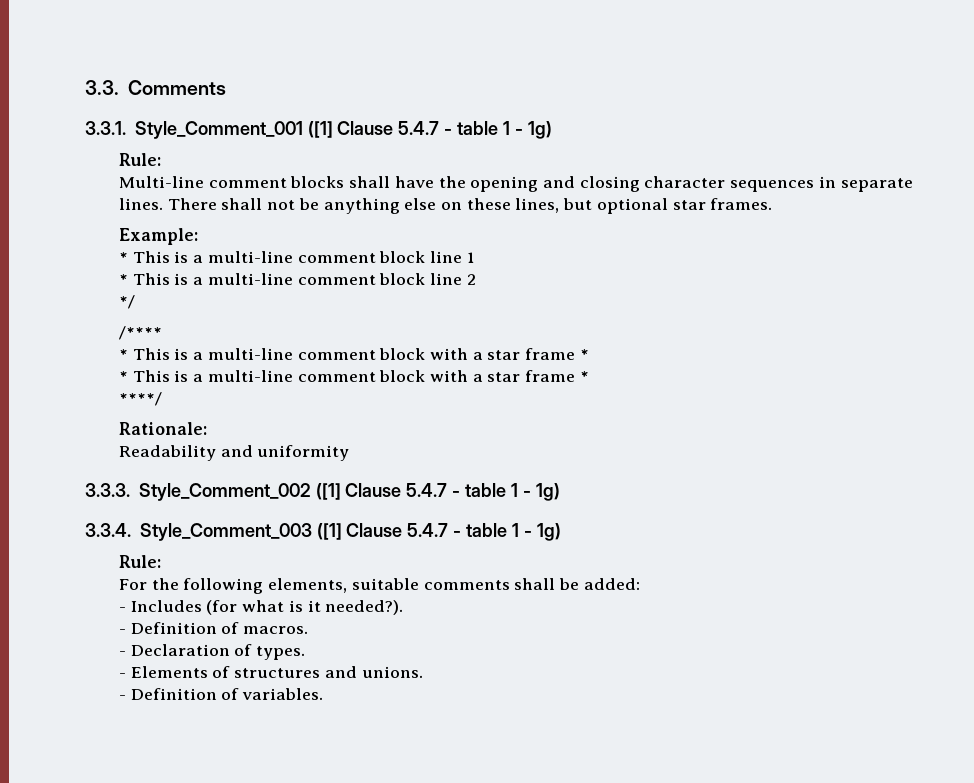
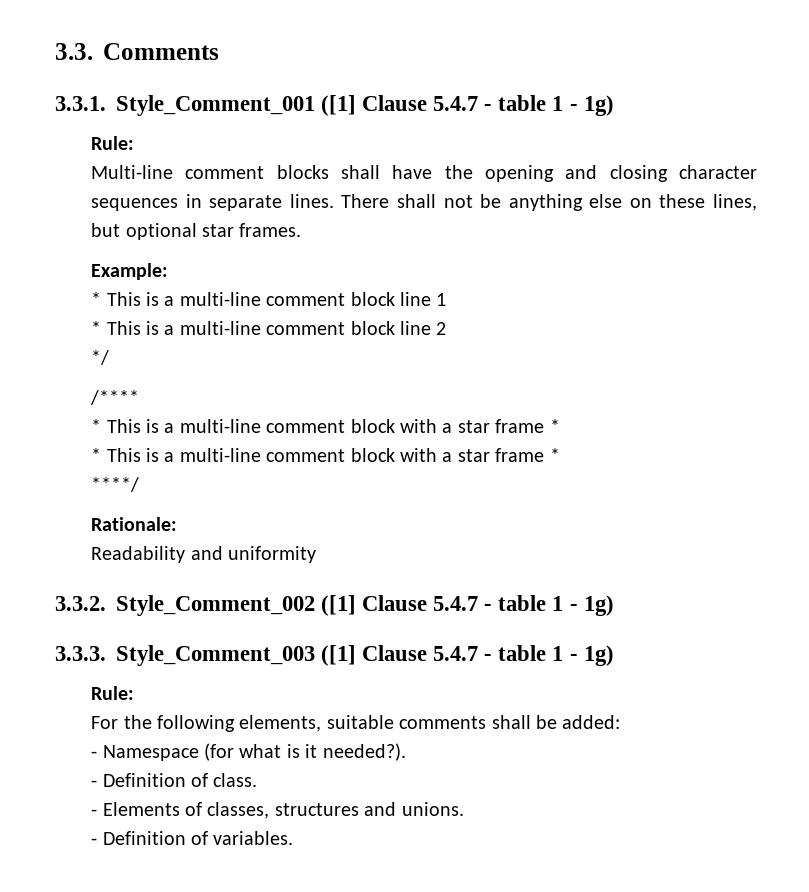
- 3.3.3. Style_Comment_002 ([1] Clause 5.4.7 - table 1 - 1g)
+ 3.3.2. Style_Comment_002 ([1] Clause 5.4.7 - table 1 - 1g)
- 3.3.4. Style_Comment_003 ([1] Clause 5.4.7 - table 1 - 1g)
+ 3.3.3. Style_Comment_003 ([1] Clause 5.4.7 - table 1 - 1g)
- - Includes (for what is it needed?).
+ - Namespace (for what is it needed?).
- - Definition of macros.
- - Declaration of types.
+ - Definition of class.
- - Elements of structures and unions.
+ - Elements of classes, structures and unions.

